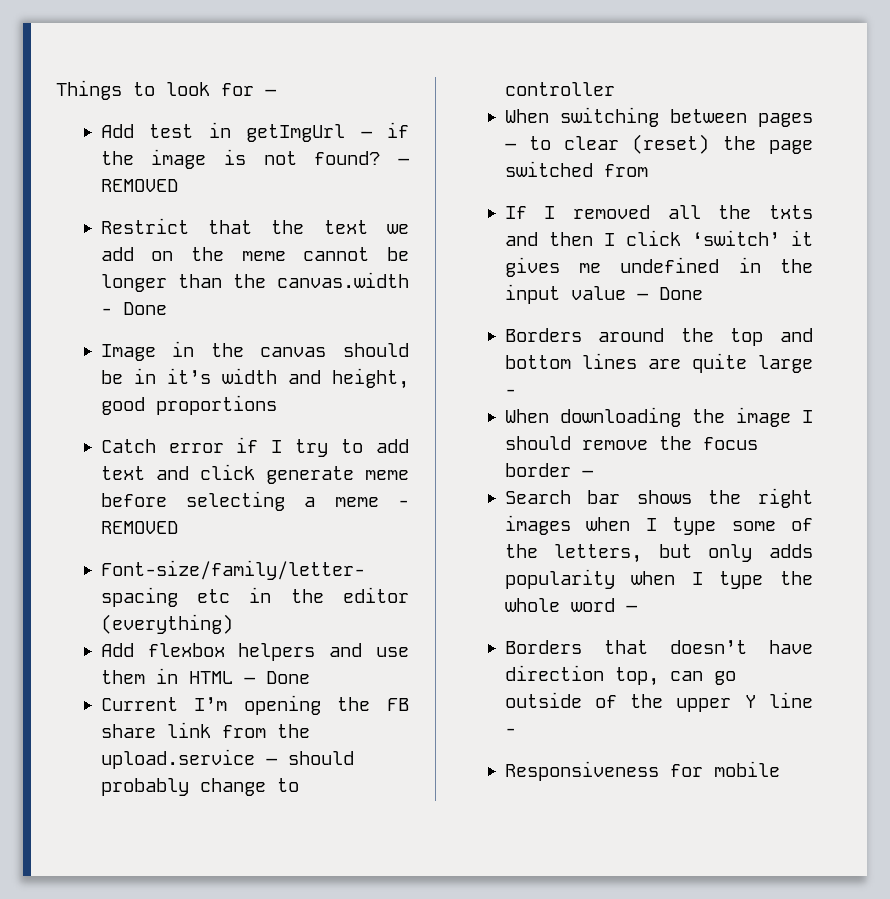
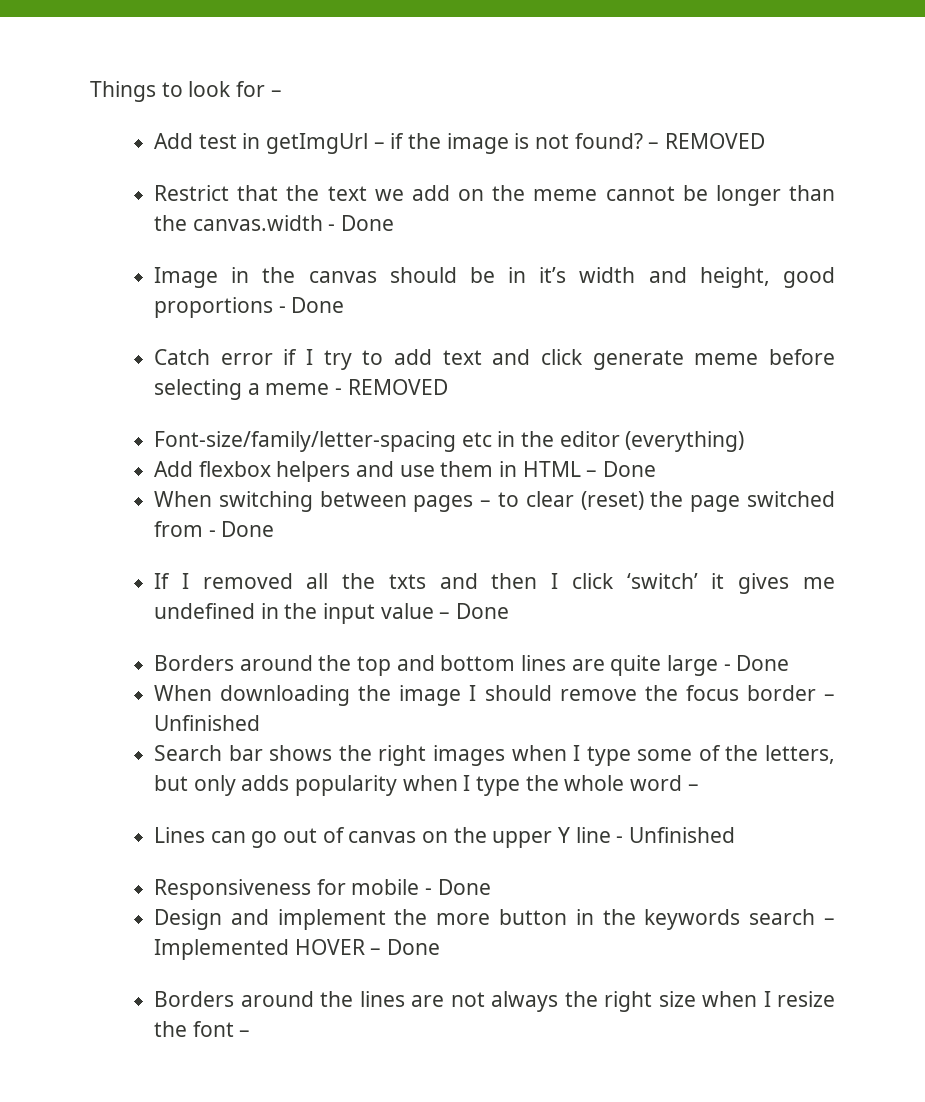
- Image in the canvas should be in it’s width and height, good proportions
+ Image in the canvas should be in it’s width and height, good proportions - Done
- Current I’m opening the FB share link from the upload.service – should probably change to controller
- When switching between pages – to clear (reset) the page switched from
+ When switching between pages – to clear (reset) the page switched from - Done
- Borders around the top and bottom lines are quite large -
+ Borders around the top and bottom lines are quite large - Done
- When downloading the image I should remove the focus border –
+ When downloading the image I should remove the focus border – Unfinished
- Borders that doesn’t have direction top, can go outside of the upper Y line -
+ Lines can go out of canvas on the upper Y line - Unfinished
- Responsiveness for mobile
+ Responsiveness for mobile - Done
+ Design and implement the more button in the keywords search – Implemented HOVER – Done
+ Borders around the lines are not always the right size when I resize the font –

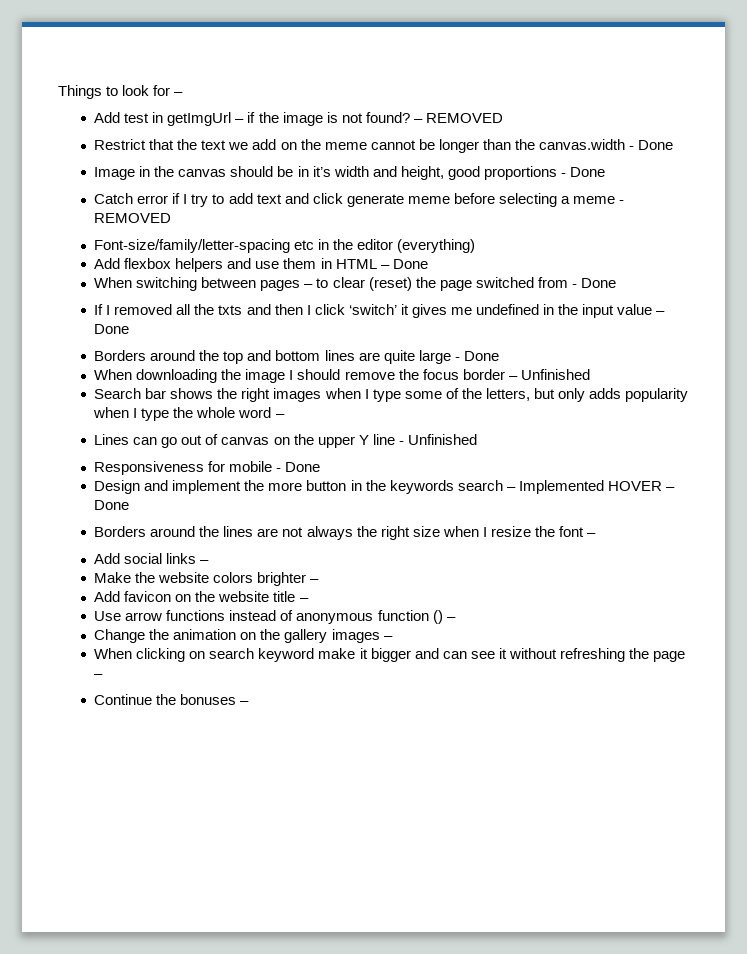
+ Add social links –
+ Make the website colors brighter –
+ Add favicon on the website title –
+ Use arrow functions instead of anonymous function () –
+ Change the animation on the gallery images –
+ When clicking on search keyword make it bigger and can see it without refreshing the page –
+ Continue the bonuses –

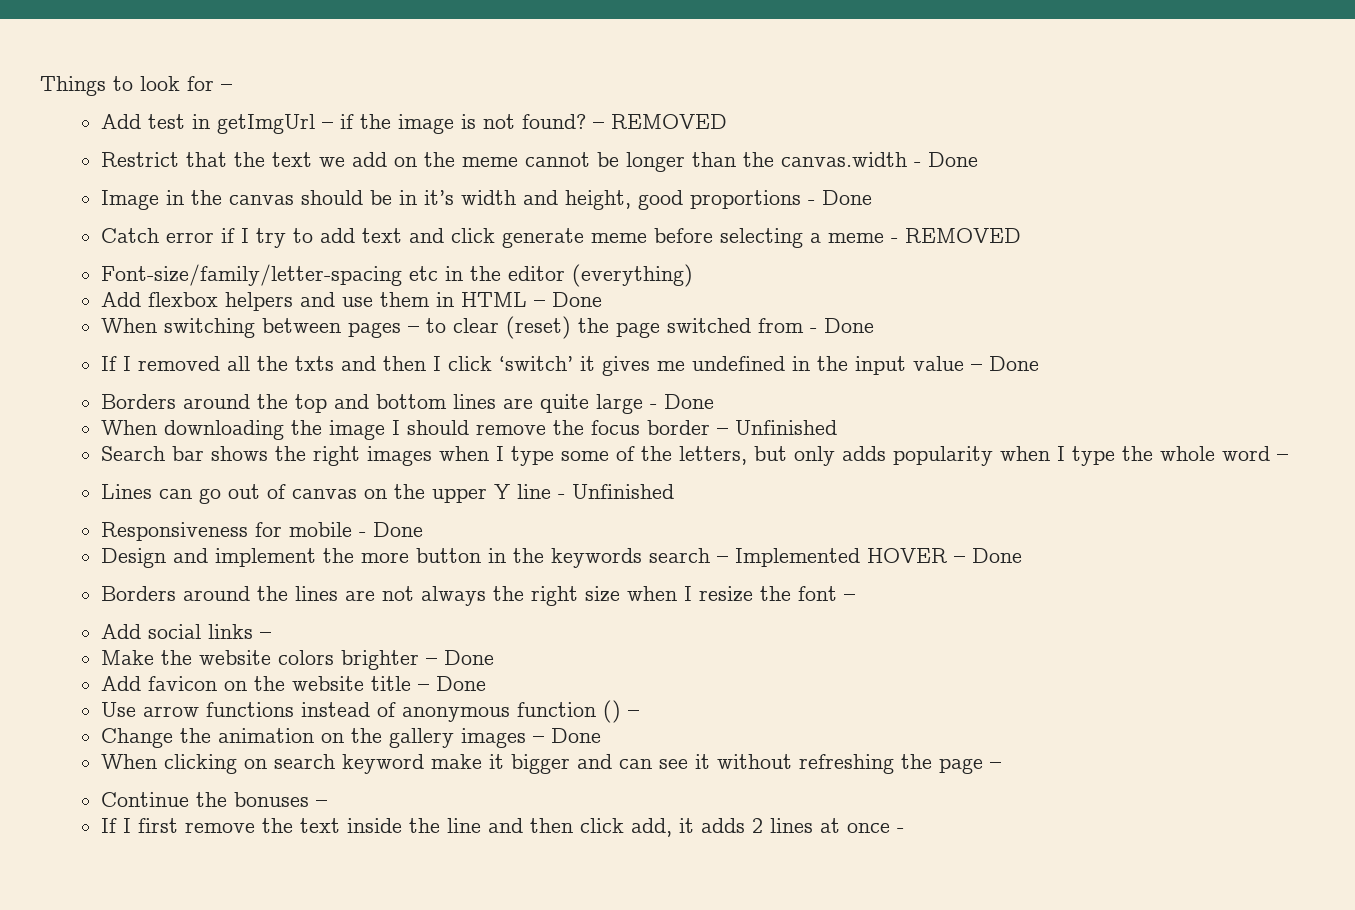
- Make the website colors brighter –
+ Make the website colors brighter – Done
- Add favicon on the website title –
+ Add favicon on the website title – Done
- Change the animation on the gallery images –
+ Change the animation on the gallery images – Done
+ If I first remove the text inside the line and then click add, it adds 2 lines at once -

